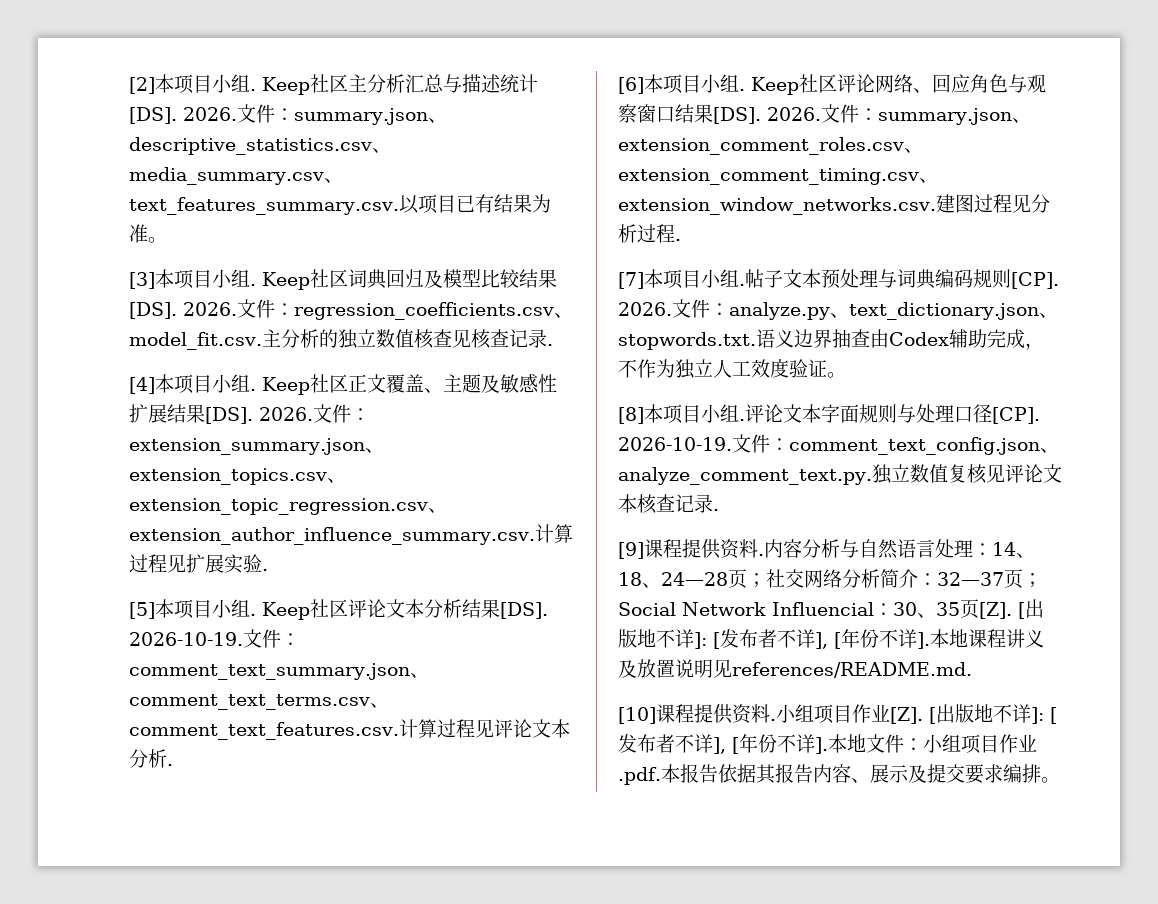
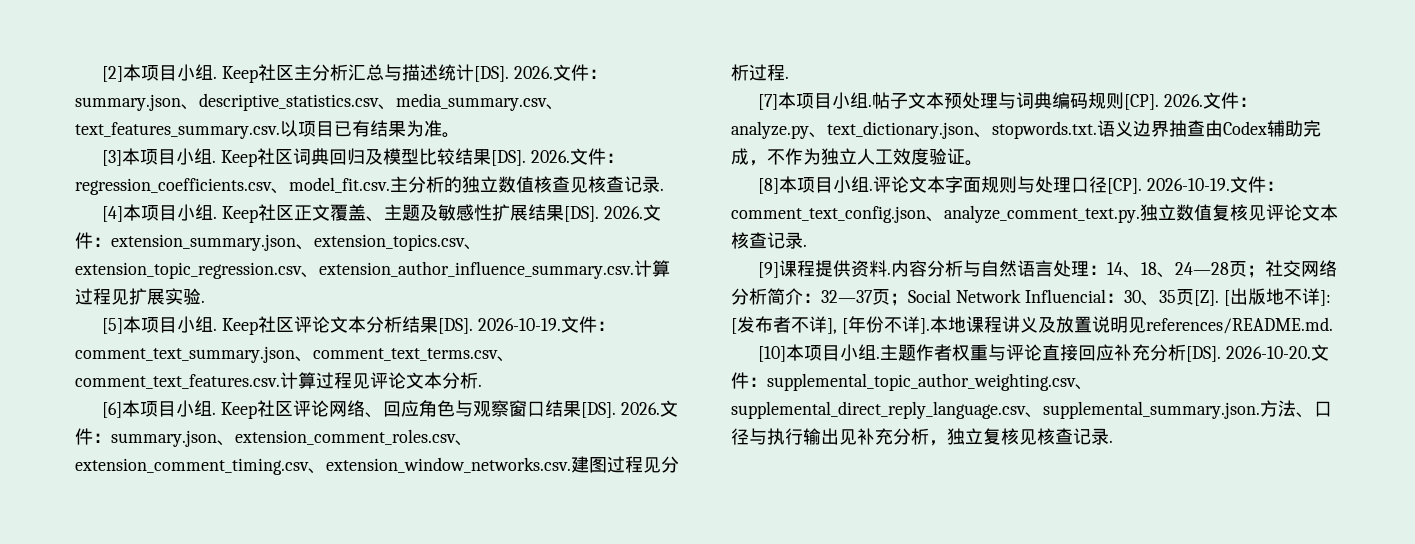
- [10]课程提供资料.小组项目作业[Z]. [出版地不详]: [发布者不详], [年份不详].本地文件：小组项目作业.pdf.本报告依据其报告内容、展示及提交要求编排。
+ [10]本项目小组.主题作者权重与评论直接回应补充分析[DS]. 2026-10-20.文件：supplemental_topic_author_weighting.csv、supplemental_direct_reply_language.csv、supplemental_summary.json.方法、口径与执行输出见补充分析，独立复核见核查记录.

